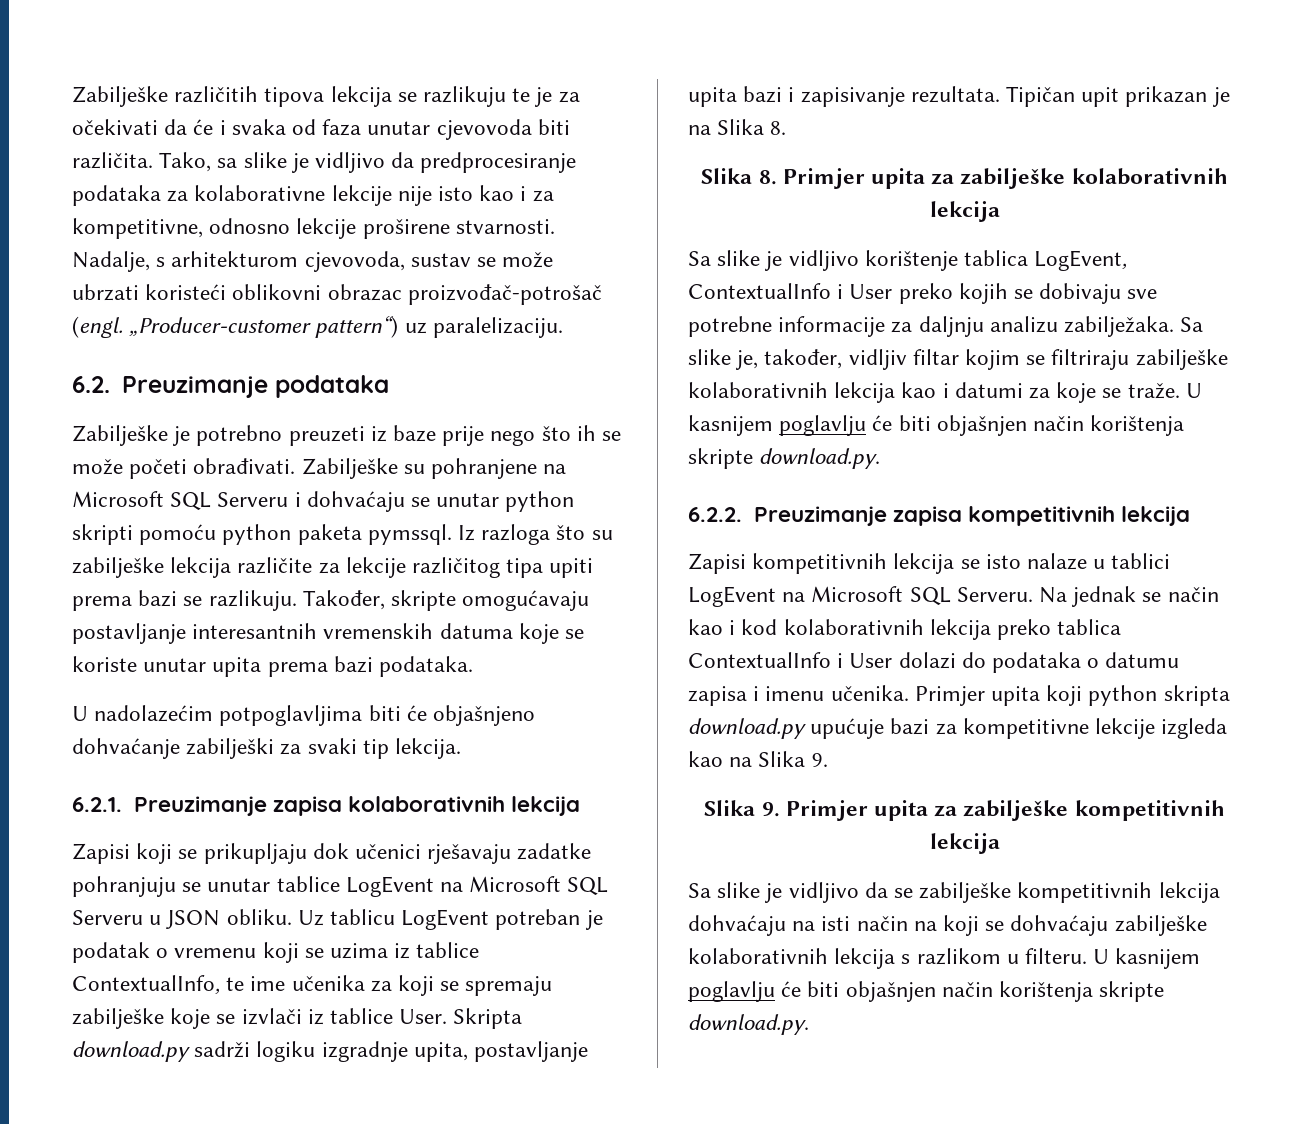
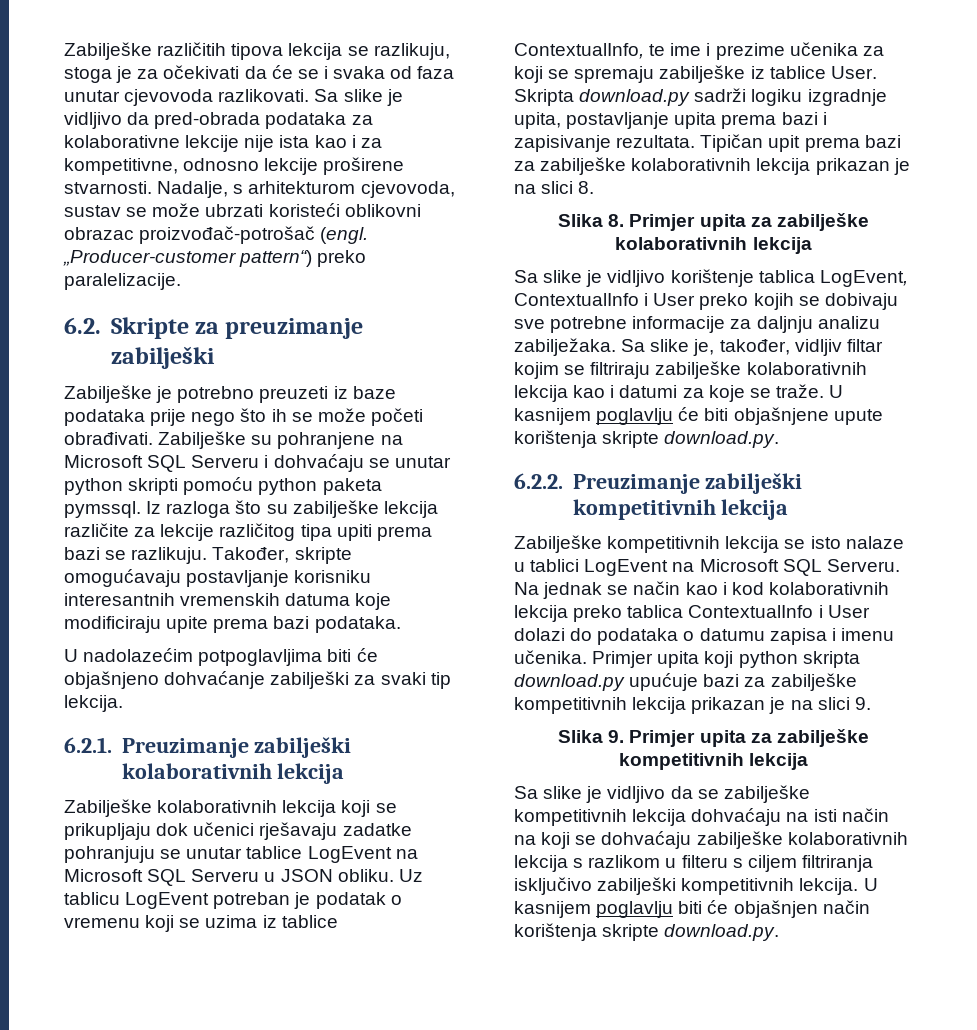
- Zabilješke različitih tipova lekcija se razlikuju te je za očekivati da će i svaka od faza unutar cjevovoda biti različita. Tako, sa slike je vidljivo da predprocesiranje podataka za kolaborativne lekcije nije isto kao i za kompetitivne, odnosno lekcije proširene stvarnosti.
+ Zabilješke različitih tipova lekcija se razlikuju, stoga je za očekivati da će se i svaka od faza unutar cjevovoda razlikovati. Sa slike je vidljivo da pred-obrada podataka za kolaborativne lekcije nije ista kao i za kompetitivne, odnosno lekcije proširene stvarnosti.
- „Producer-customer pattern“) uz paralelizaciju.
+ „Producer-customer pattern“) preko paralelizacije.
- 6.2. Preuzimanje podataka
+ 6.2. Skripte za preuzimanje zabilješki
- Zabilješke je potrebno preuzeti iz baze prije nego što ih se može početi obrađivati.
+ Zabilješke je potrebno preuzeti iz baze podataka prije nego što ih se može početi obrađivati.
- Također, skripte omogućavaju postavljanje interesantnih vremenskih datuma koje se koriste unutar upita prema bazi podataka.
+ Također, skripte omogućavaju postavljanje korisniku interesantnih vremenskih datuma koje modificiraju upite prema bazi podataka.
- 6.2.1. Preuzimanje zapisa kolaborativnih lekcija
- Zapisi koji se prikupljaju dok učenici rješavaju zadatke pohranjuju se unutar tablice LogEvent na Microsoft SQL Serveru u JSON obliku.
+ 6.2.1. Preuzimanje zabilješki kolaborativnih lekcija
+ Zabilješke kolaborativnih lekcija koji se prikupljaju dok učenici rješavaju zadatke pohranjuju se unutar tablice LogEvent na Microsoft SQL Serveru u JSON obliku.
- Uz tablicu LogEvent potreban je podatak o vremenu koji se uzima iz tablice ContextualInfo, te ime učenika za koji se spremaju zabilješke koje se izvlači iz tablice User.
+ Uz tablicu LogEvent potreban je podatak o vremenu koji se uzima iz tablice ContextualInfo, te ime i prezime učenika za koji se spremaju zabilješke iz tablice User.
- Skripta download.py sadrži logiku izgradnje upita, postavljanje upita bazi i zapisivanje rezultata.
+ Skripta download.py sadrži logiku izgradnje upita, postavljanje upita prema bazi i zapisivanje rezultata.
- Tipičan upit prikazan je na Slika 8.
+ Tipičan upit prema bazi za zabilješke kolaborativnih lekcija prikazan je na slici 8.
- Sa slike je, također, vidljiv filtar kojim se filtriraju zabilješke kolaborativnih lekcija kao i datumi za koje se traže. U kasnijem poglavlju će biti objašnjen način korištenja skripte download.py.
+ Sa slike je, također, vidljiv filtar kojim se filtriraju zabilješke kolaborativnih lekcija kao i datumi za koje se traže. U kasnijem poglavlju će biti objašnjene upute korištenja skripte download.py.
- 6.2.2. Preuzimanje zapisa kompetitivnih lekcija
- Zapisi kompetitivnih lekcija se isto nalaze u tablici LogEvent na Microsoft SQL Serveru.
+ 6.2.2. Preuzimanje zabilješki kompetitivnih lekcija
+ Zabilješke kompetitivnih lekcija se isto nalaze u tablici LogEvent na Microsoft SQL Serveru.
- Primjer upita koji python skripta download.py upućuje bazi za kompetitivne lekcije izgleda kao na Slika 9.
+ Primjer upita koji python skripta download.py upućuje bazi za zabilješke kompetitivnih lekcija prikazan je na slici 9.
- Sa slike je vidljivo da se zabilješke kompetitivnih lekcija dohvaćaju na isti način na koji se dohvaćaju zabilješke kolaborativnih lekcija s razlikom u filteru. U kasnijem poglavlju će biti objašnjen način korištenja skripte download.py.
+ Sa slike je vidljivo da se zabilješke kompetitivnih lekcija dohvaćaju na isti način na koji se dohvaćaju zabilješke kolaborativnih lekcija s razlikom u filteru s ciljem filtriranja isključivo zabilješki kompetitivnih lekcija. U kasnijem poglavlju biti će objašnjen način korištenja skripte download.py.

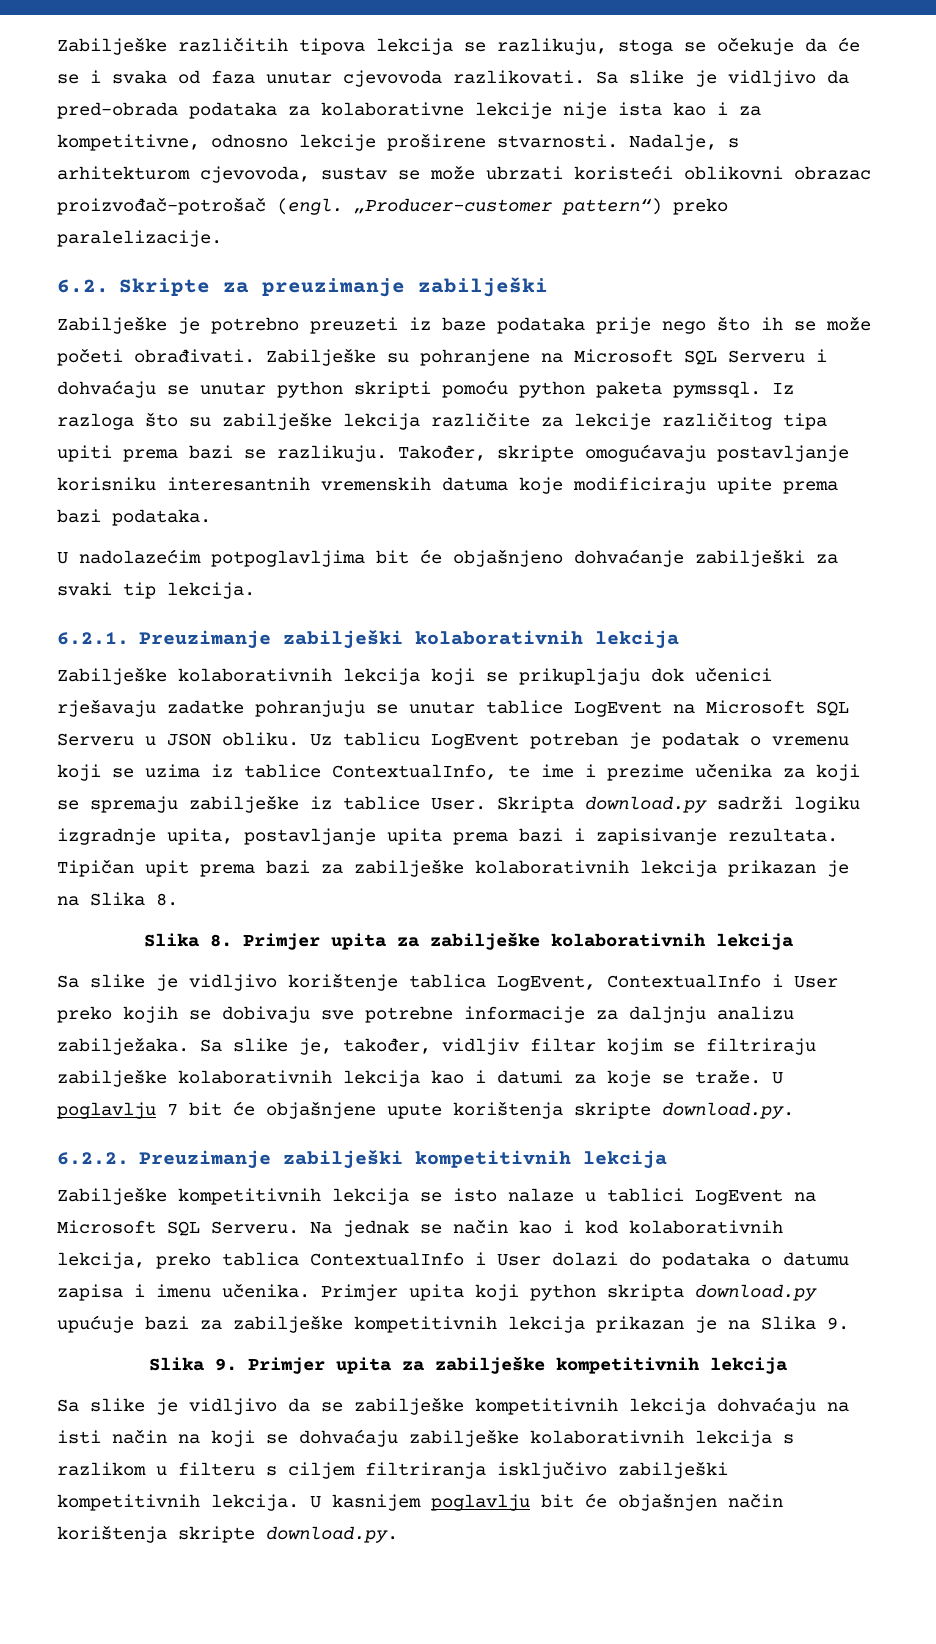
- Zabilješke različitih tipova lekcija se razlikuju, stoga je za očekivati da će se i svaka od faza unutar cjevovoda razlikovati.
+ Zabilješke različitih tipova lekcija se razlikuju, stoga se očekuje da će se i svaka od faza unutar cjevovoda razlikovati.
- U nadolazećim potpoglavljima biti će objašnjeno dohvaćanje zabilješki za svaki tip lekcija.
+ U nadolazećim potpoglavljima bit će objašnjeno dohvaćanje zabilješki za svaki tip lekcija.
- Tipičan upit prema bazi za zabilješke kolaborativnih lekcija prikazan je na slici 8.
+ Tipičan upit prema bazi za zabilješke kolaborativnih lekcija prikazan je na Slika 8.
- U kasnijem poglavlju će biti objašnjene upute korištenja skripte download.py.
+ U poglavlju 7 bit će objašnjene upute korištenja skripte download.py.
- Na jednak se način kao i kod kolaborativnih lekcija preko tablica ContextualInfo i User dolazi do podataka o datumu zapisa i imenu učenika.
+ Na jednak se način kao i kod kolaborativnih lekcija, preko tablica ContextualInfo i User dolazi do podataka o datumu zapisa i imenu učenika.
- Primjer upita koji python skripta download.py upućuje bazi za zabilješke kompetitivnih lekcija prikazan je na slici 9.
+ Primjer upita koji python skripta download.py upućuje bazi za zabilješke kompetitivnih lekcija prikazan je na Slika 9.
- U kasnijem poglavlju biti će objašnjen način korištenja skripte download.py.
+ U kasnijem poglavlju bit će objašnjen način korištenja skripte download.py.

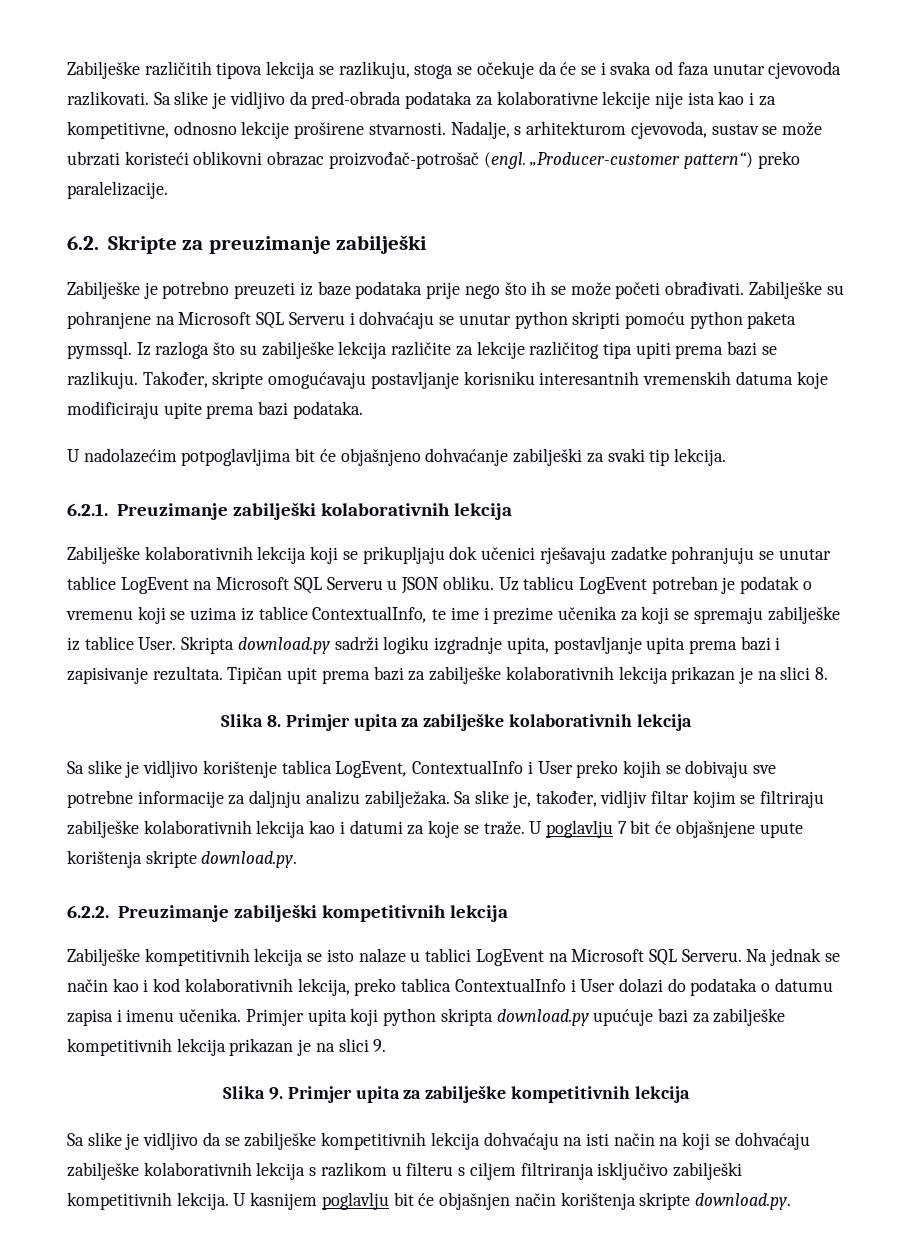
- Tipičan upit prema bazi za zabilješke kolaborativnih lekcija prikazan je na Slika 8.
+ Tipičan upit prema bazi za zabilješke kolaborativnih lekcija prikazan je na slici 8.
- Primjer upita koji python skripta download.py upućuje bazi za zabilješke kompetitivnih lekcija prikazan je na Slika 9.
+ Primjer upita koji python skripta download.py upućuje bazi za zabilješke kompetitivnih lekcija prikazan je na slici 9.

